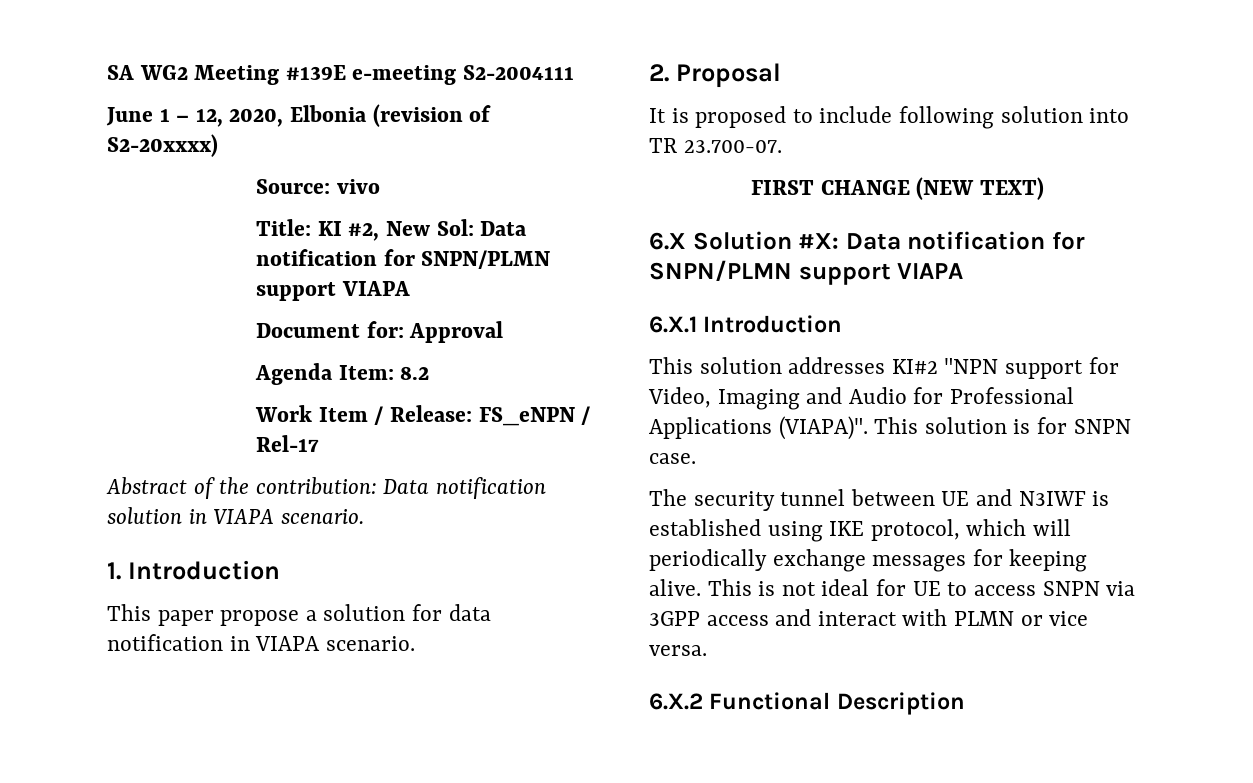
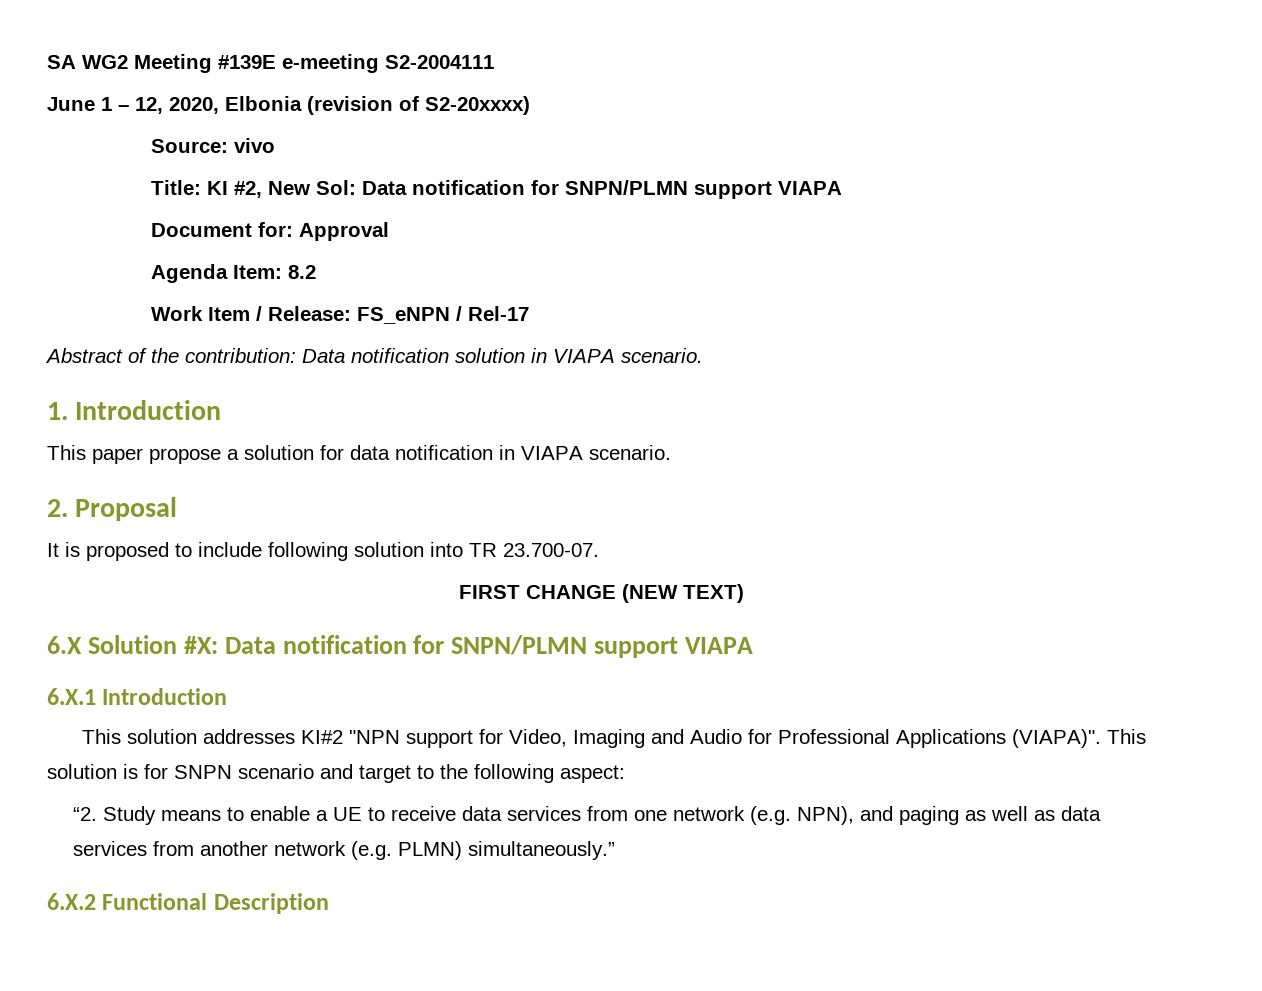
- This solution is for SNPN case.
- The security tunnel between UE and N3IWF is established using IKE protocol, which will periodically exchange messages for keeping alive. This is not ideal for UE to access SNPN via 3GPP access and interact with PLMN or vice versa.
+ This solution is for SNPN scenario and target to the following aspect:
+ “2. Study means to enable a UE to receive data services from one network (e.g. NPN), and paging as well as data services from another network (e.g. PLMN) simultaneously.”

